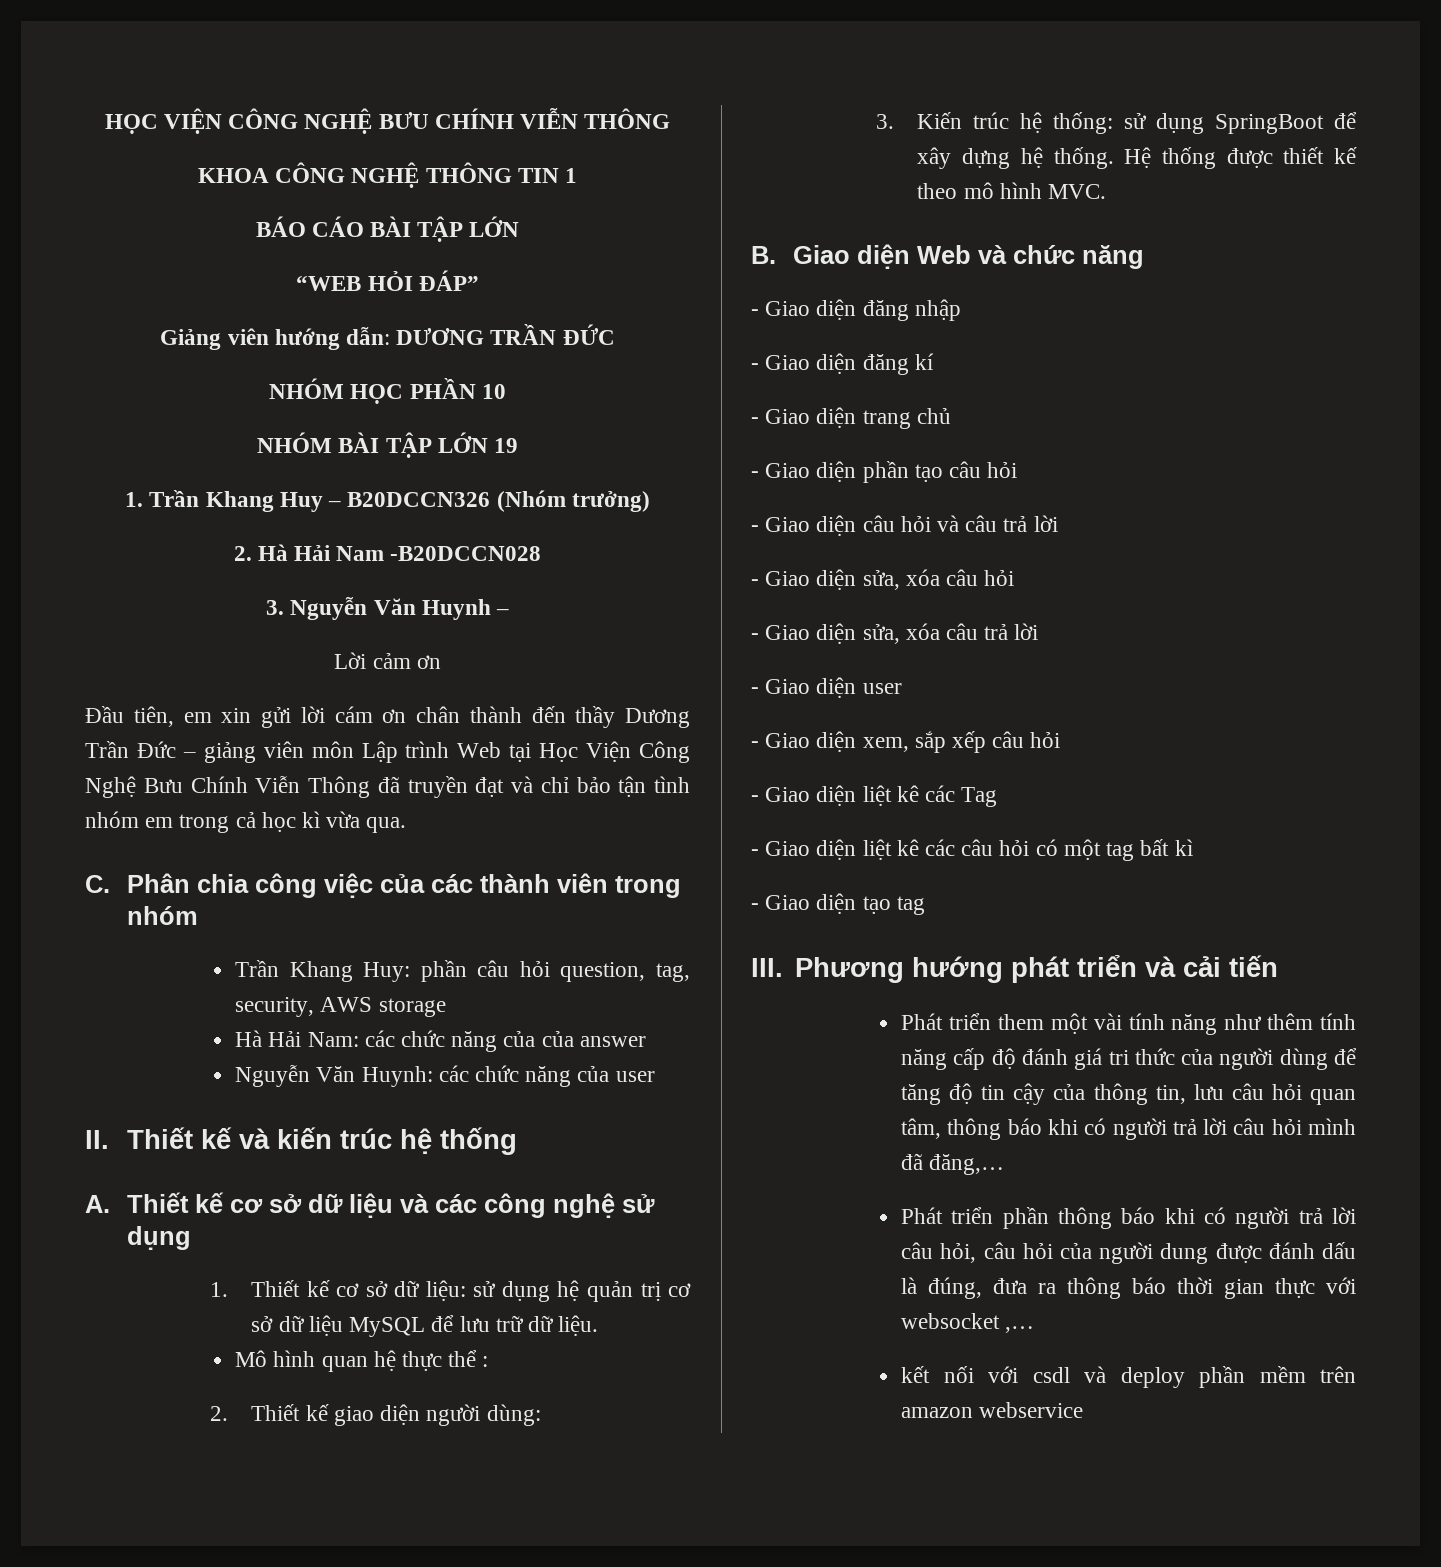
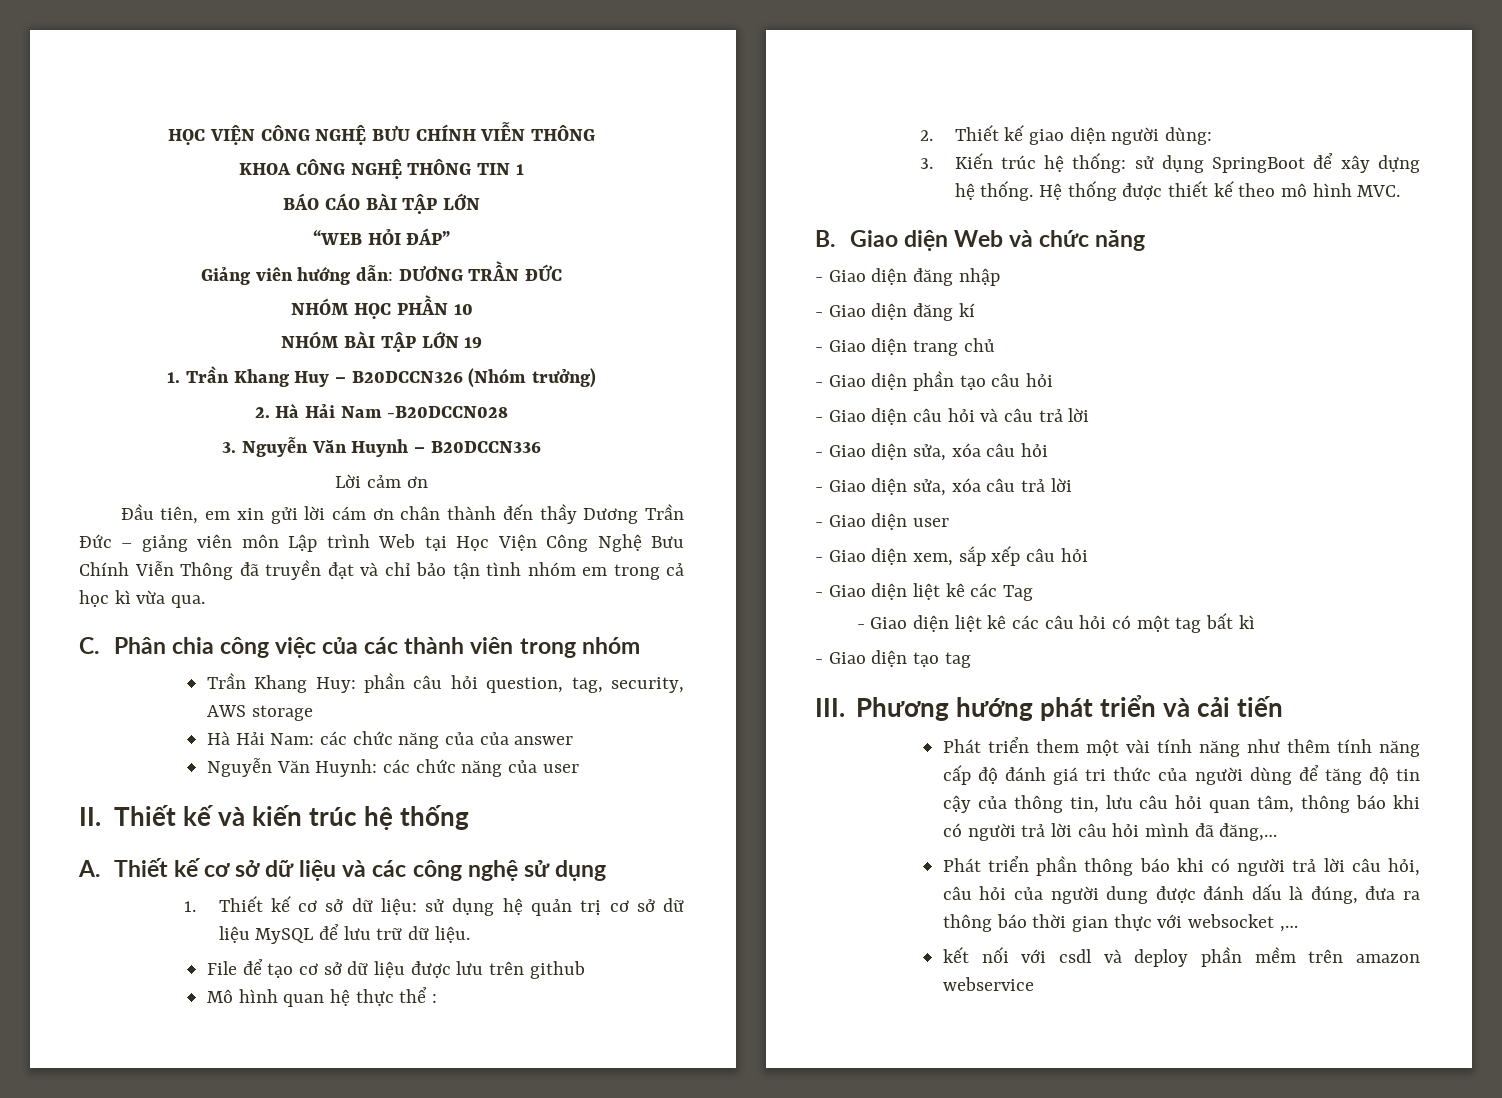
- 3. Nguyễn Văn Huynh –
+ 3. Nguyễn Văn Huynh – B20DCCN336
+ File để tạo cơ sở dữ liệu được lưu trên github

